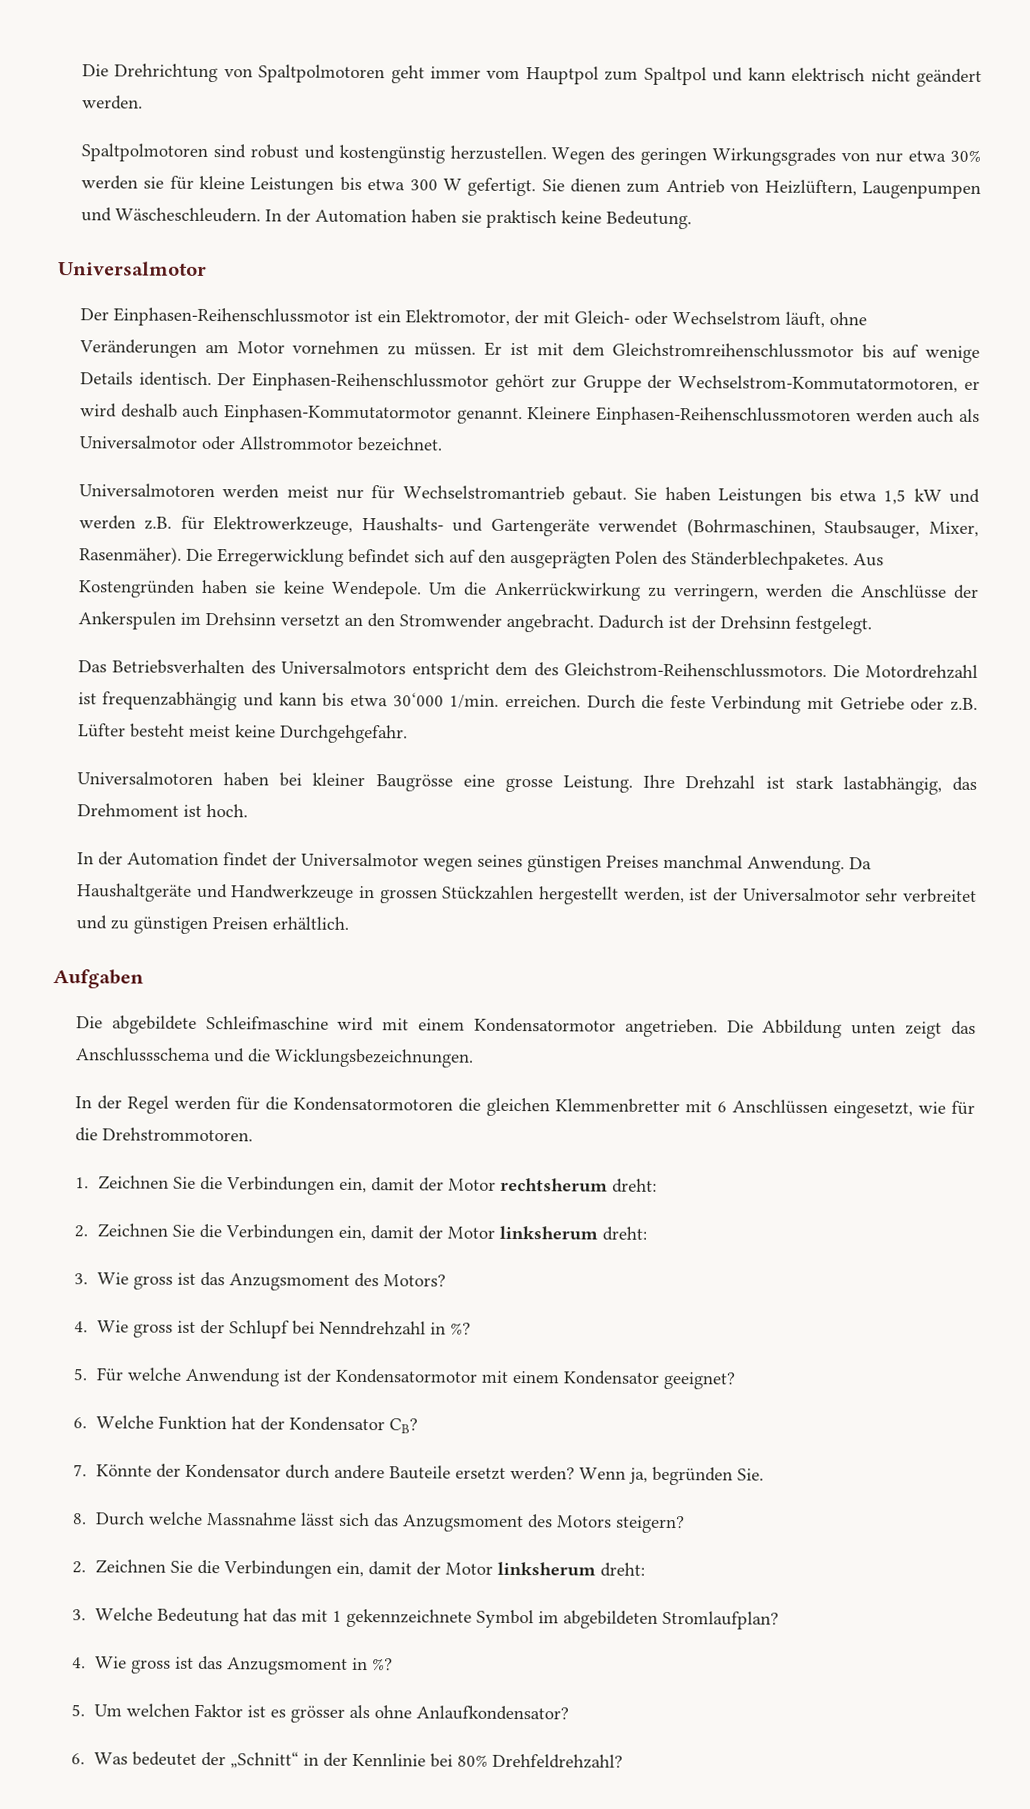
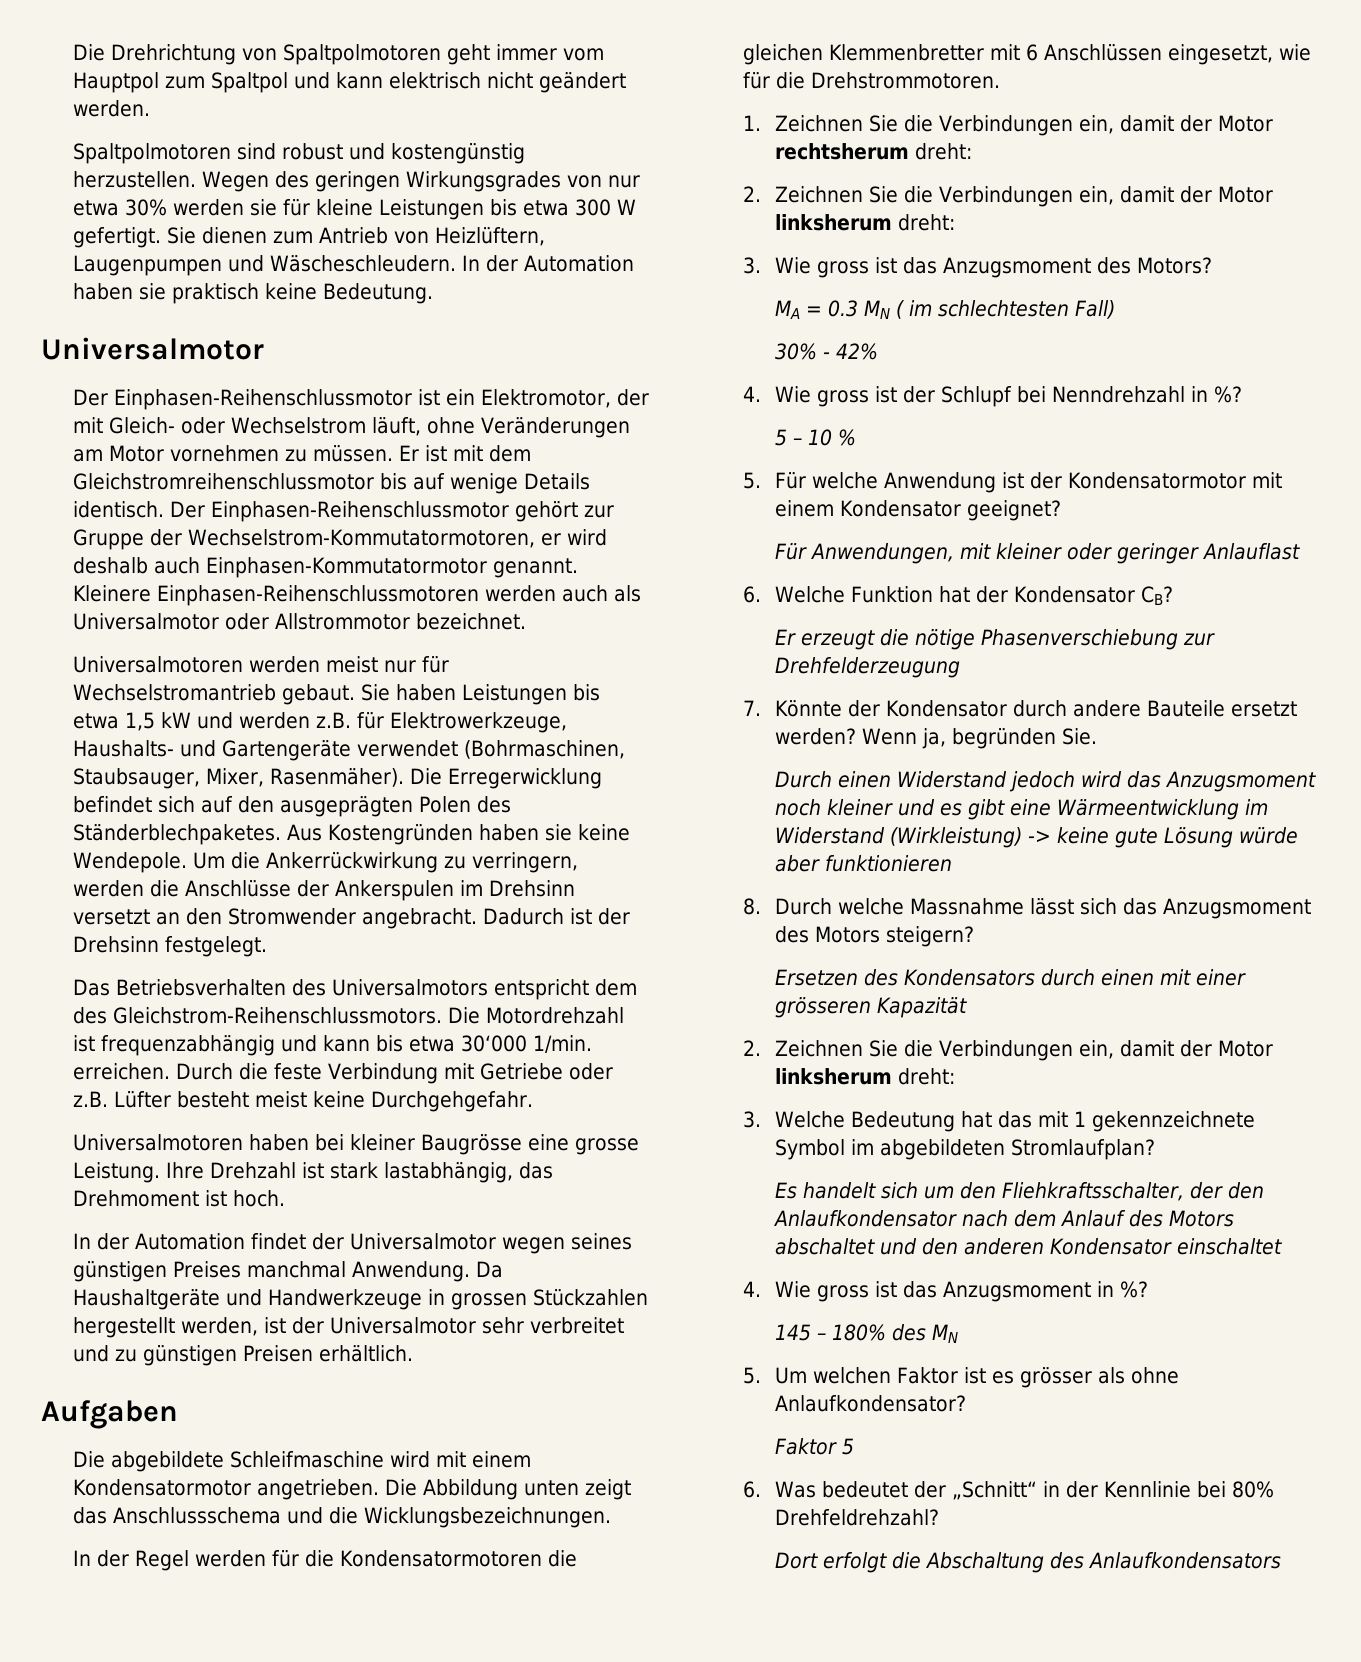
+ MA = 0.3 MN ( im schlechtesten Fall)
+ 30% - 42%
+ 5 – 10 %
+ Für Anwendungen, mit kleiner oder geringer Anlauflast
+ Er erzeugt die nötige Phasenverschiebung zur Drehfelderzeugung
+ Durch einen Widerstand jedoch wird das Anzugsmoment noch kleiner und es gibt eine Wärmeentwicklung im Widerstand (Wirkleistung) -> keine gute Lösung würde aber funktionieren
+ Ersetzen des Kondensators durch einen mit einer grösseren Kapazität
+ Es handelt sich um den Fliehkraftsschalter, der den Anlaufkondensator nach dem Anlauf des Motors abschaltet und den anderen Kondensator einschaltet
+ 145 – 180% des MN
+ Faktor 5
+ Dort erfolgt die Abschaltung des Anlaufkondensators

